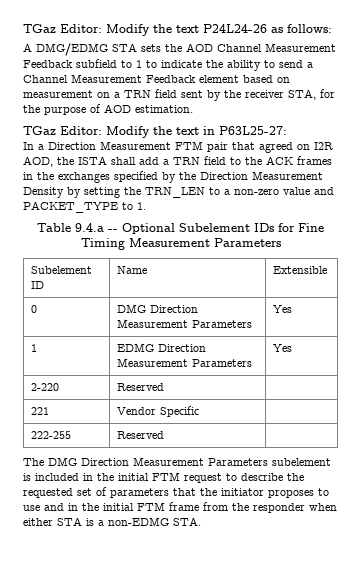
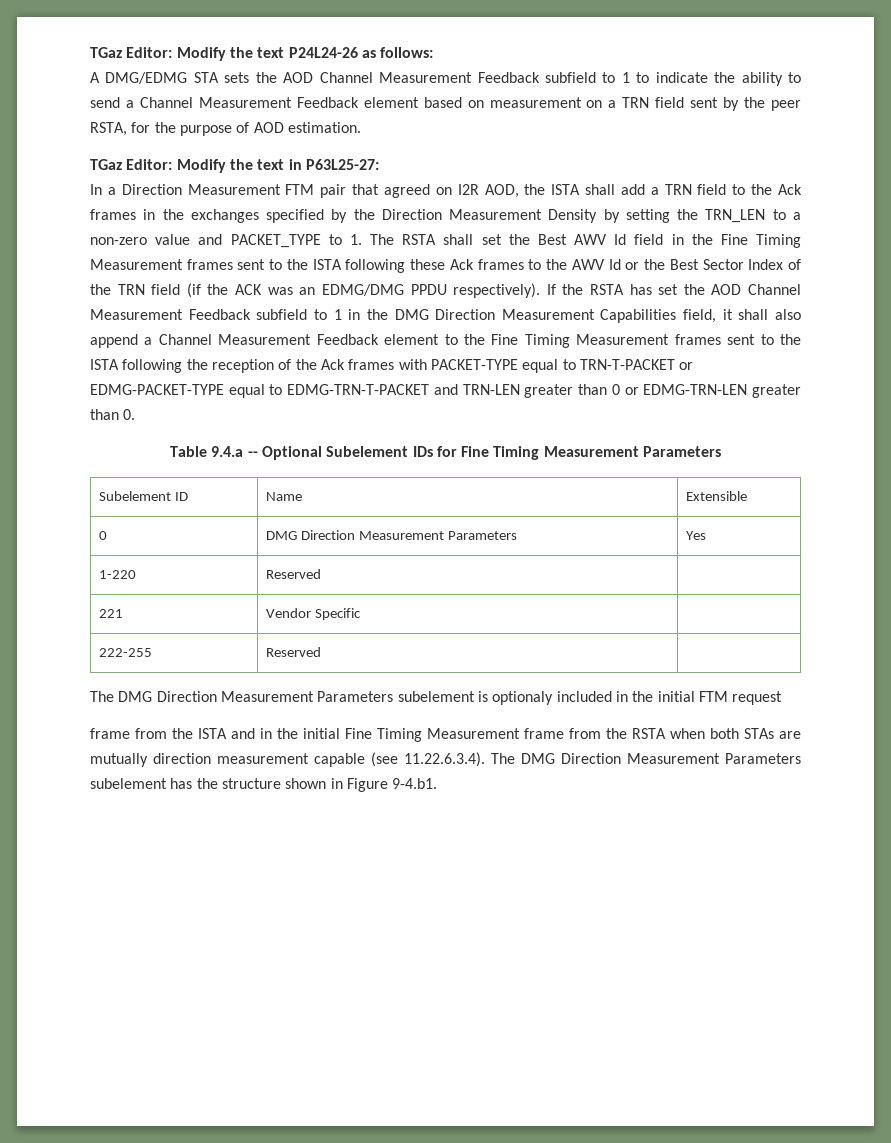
- A DMG/EDMG STA sets the AOD Channel Measurement Feedback subfield to 1 to indicate the ability to send a Channel Measurement Feedback element based on measurement on a TRN field sent by the receiver STA, for the purpose of AOD estimation.
+ A DMG/EDMG STA sets the AOD Channel Measurement Feedback subfield to 1 to indicate the ability to send a Channel Measurement Feedback element based on measurement on a TRN field sent by the peer RSTA, for the purpose of AOD estimation.
- In a Direction Measurement FTM pair that agreed on I2R AOD, the ISTA shall add a TRN field to the ACK frames in the exchanges specified by the Direction Measurement Density by setting the TRN_LEN to a non-zero value and PACKET_TYPE to 1.
+ In a Direction Measurement FTM pair that agreed on I2R AOD, the ISTA shall add a TRN field to the Ack frames in the exchanges specified by the Direction Measurement Density by setting the TRN_LEN to a non-zero value and PACKET_TYPE to 1. The RSTA shall set the Best AWV Id field in the Fine Timing Measurement frames sent to the ISTA following these Ack frames to the AWV Id or the Best Sector Index of the TRN field (if the ACK was an EDMG/DMG PPDU respectively). If the RSTA has set the AOD Channel Measurement Feedback subfield to 1 in the DMG Direction Measurement Capabilities field, it shall also append a Channel Measurement Feedback element to the Fine Timing Measurement frames sent to the ISTA following the reception of the Ack frames with PACKET-TYPE equal to TRN-T-PACKET or EDMG-PACKET-TYPE equal to EDMG-TRN-T-PACKET and TRN-LEN greater than 0 or EDMG-TRN-LEN greater than 0.
- 1 | EDMG Direction Measurement Parameters | Yes
- 2-220 | Reserved |
+ 1-220 | Reserved |
- The DMG Direction Measurement Parameters subelement is included in the initial FTM request to describe the requested set of parameters that the initiator proposes to use and in the initial FTM frame from the responder when either STA is a non-EDMG STA.
+ The DMG Direction Measurement Parameters subelement is optionaly included in the initial FTM request
+ frame from the ISTA and in the initial Fine Timing Measurement frame from the RSTA when both STAs are mutually direction measurement capable (see 11.22.6.3.4). The DMG Direction Measurement Parameters subelement has the structure shown in Figure 9-4.b1.

